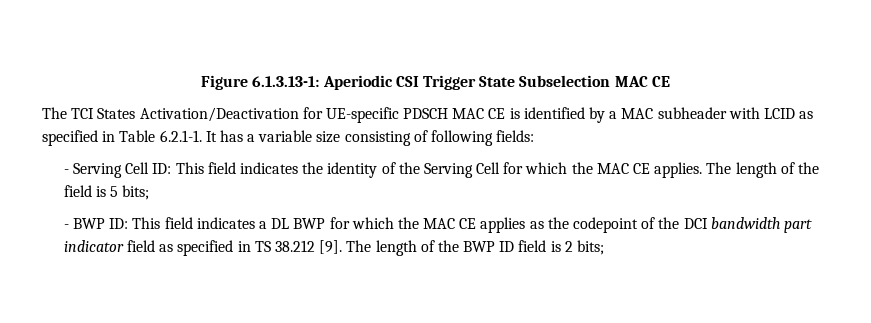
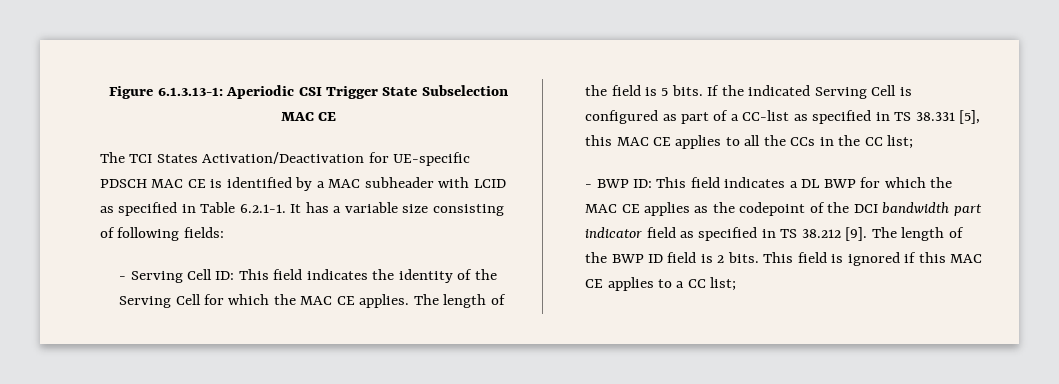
- The length of the field is 5 bits;
+ The length of the field is 5 bits. If the indicated Serving Cell is configured as part of a CC-list as specified in TS 38.331 [5], this MAC CE applies to all the CCs in the CC list;
- The length of the BWP ID field is 2 bits;
+ The length of the BWP ID field is 2 bits. This field is ignored if this MAC CE applies to a CC list;

